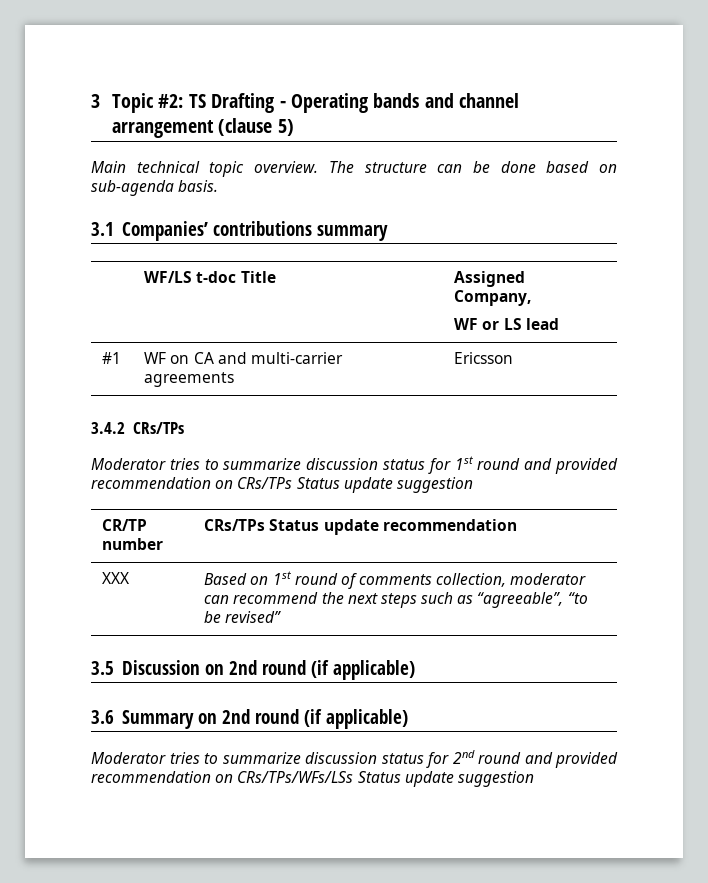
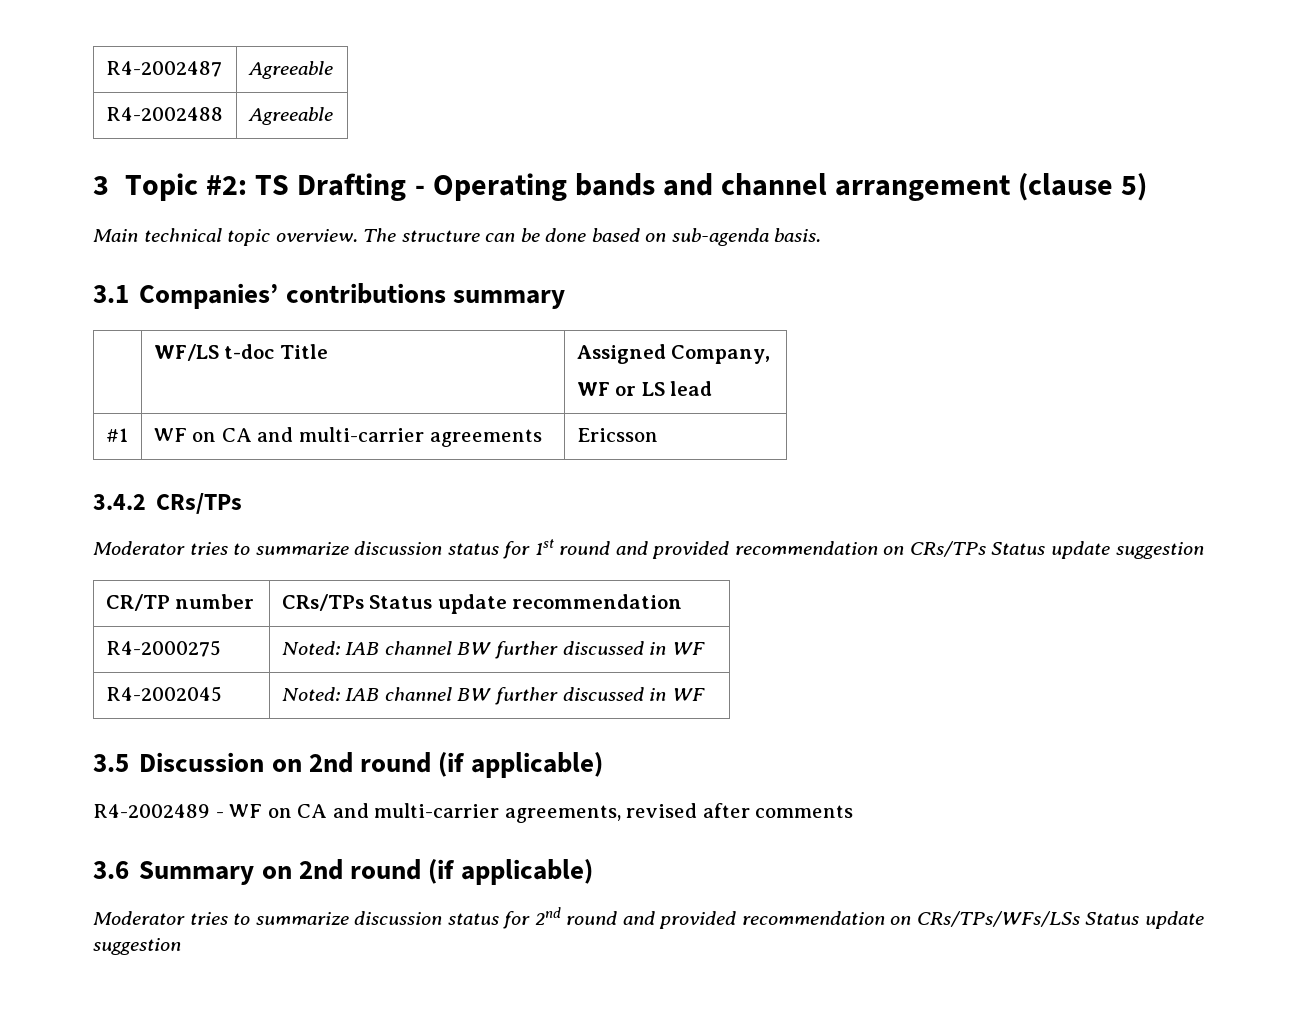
+ R4-2002487 | Agreeable
+ R4-2002488 | Agreeable
- XXX | Based on 1st round of comments collection, moderator can recommend the next steps such as “agreeable”, “to be revised”
+ R4-2000275 | Noted: IAB channel BW further discussed in WF
+ R4-2002045 | Noted: IAB channel BW further discussed in WF
+ R4-2002489 - WF on CA and multi-carrier agreements, revised after comments

